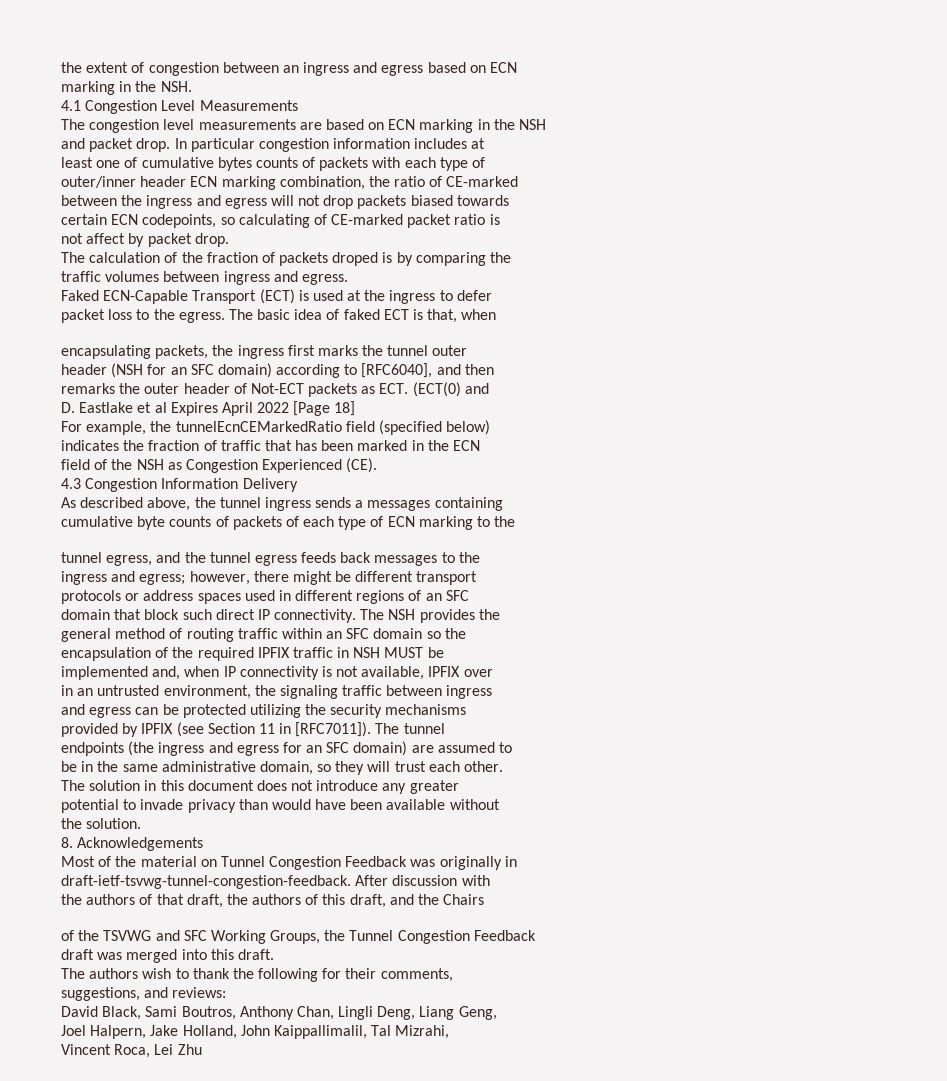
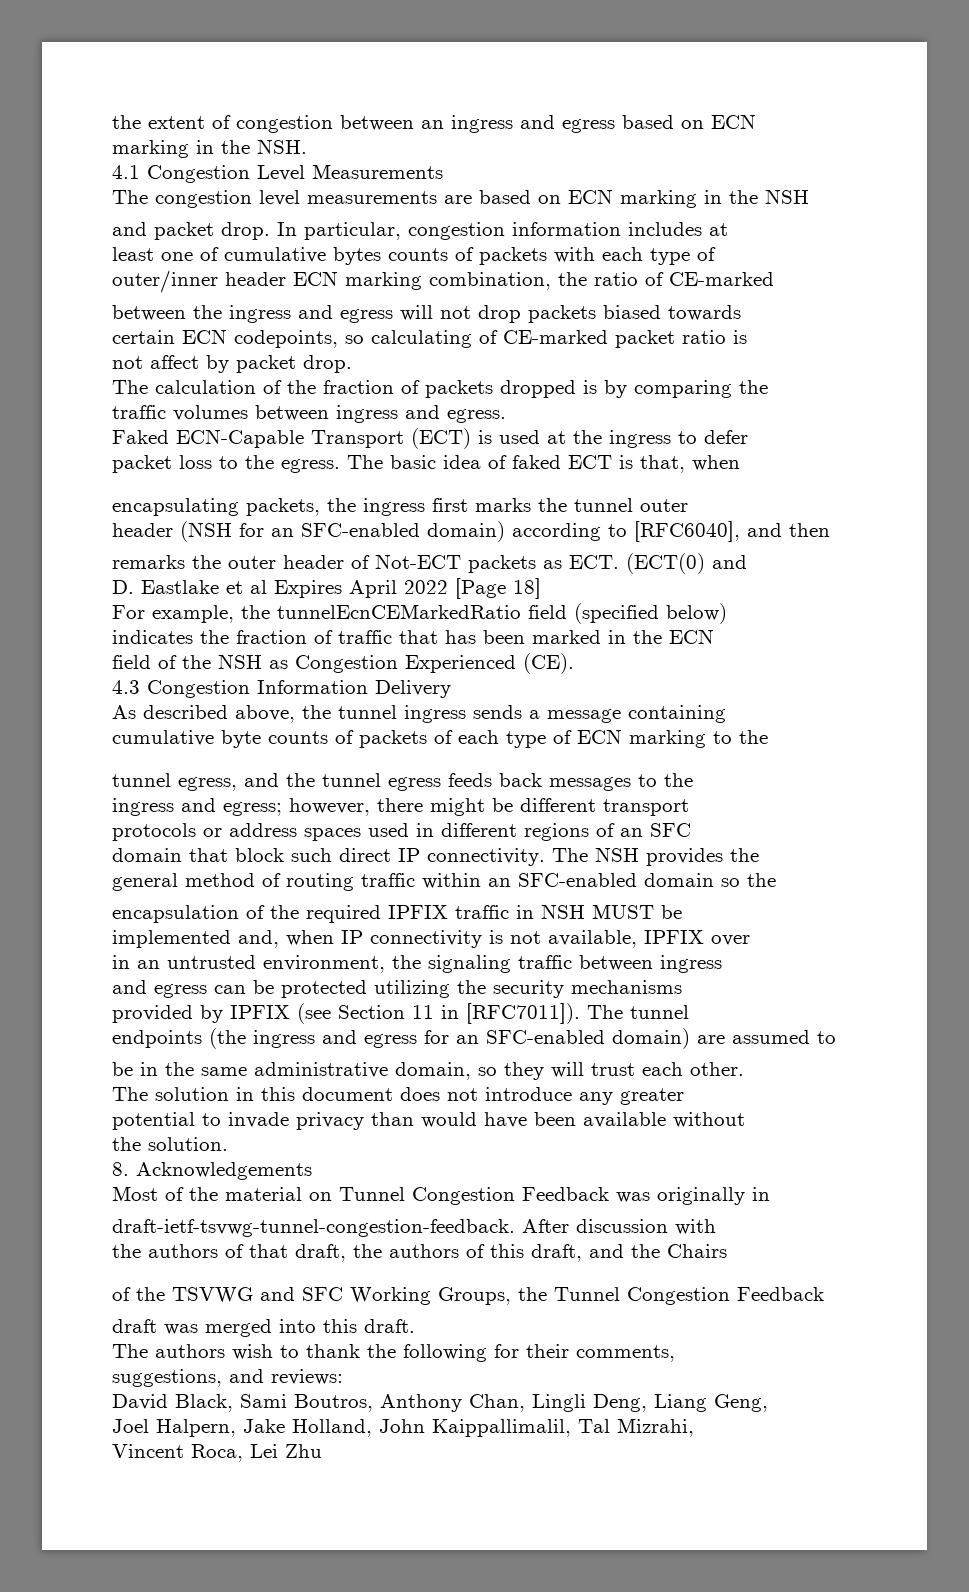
- In particular congestion information includes at
+ In particular, congestion information includes at
- The calculation of the fraction of packets droped is by comparing the
+ The calculation of the fraction of packets dropped is by comparing the
- header (NSH for an SFC domain) according to [RFC6040], and then
+ header (NSH for an SFC-enabled domain) according to [RFC6040], and then
- As described above, the tunnel ingress sends a messages containing
+ As described above, the tunnel ingress sends a message containing
- general method of routing traffic within an SFC domain so the
+ general method of routing traffic within an SFC-enabled domain so the
- endpoints (the ingress and egress for an SFC domain) are assumed to
+ endpoints (the ingress and egress for an SFC-enabled domain) are assumed to

